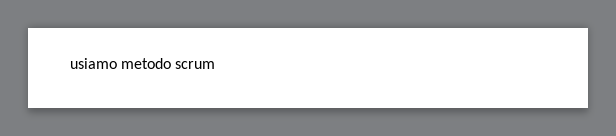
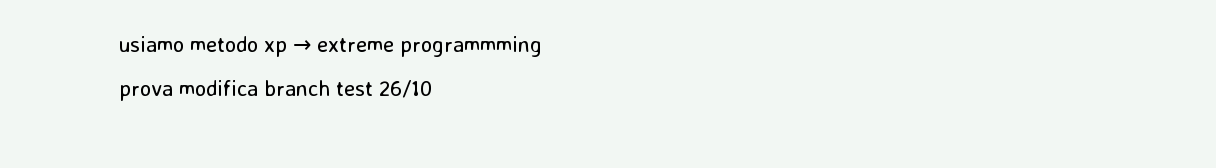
- usiamo metodo scrum
+ usiamo metodo xp → extreme programmming
+ prova modifica branch test 26/10

